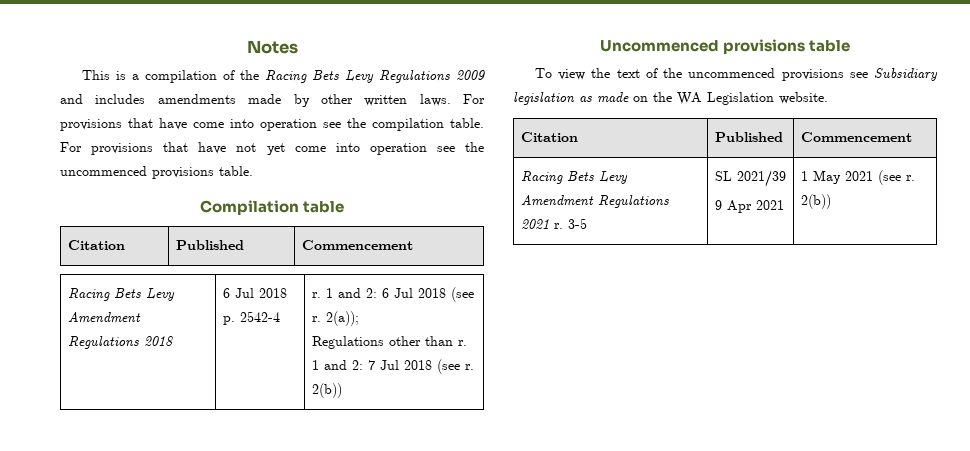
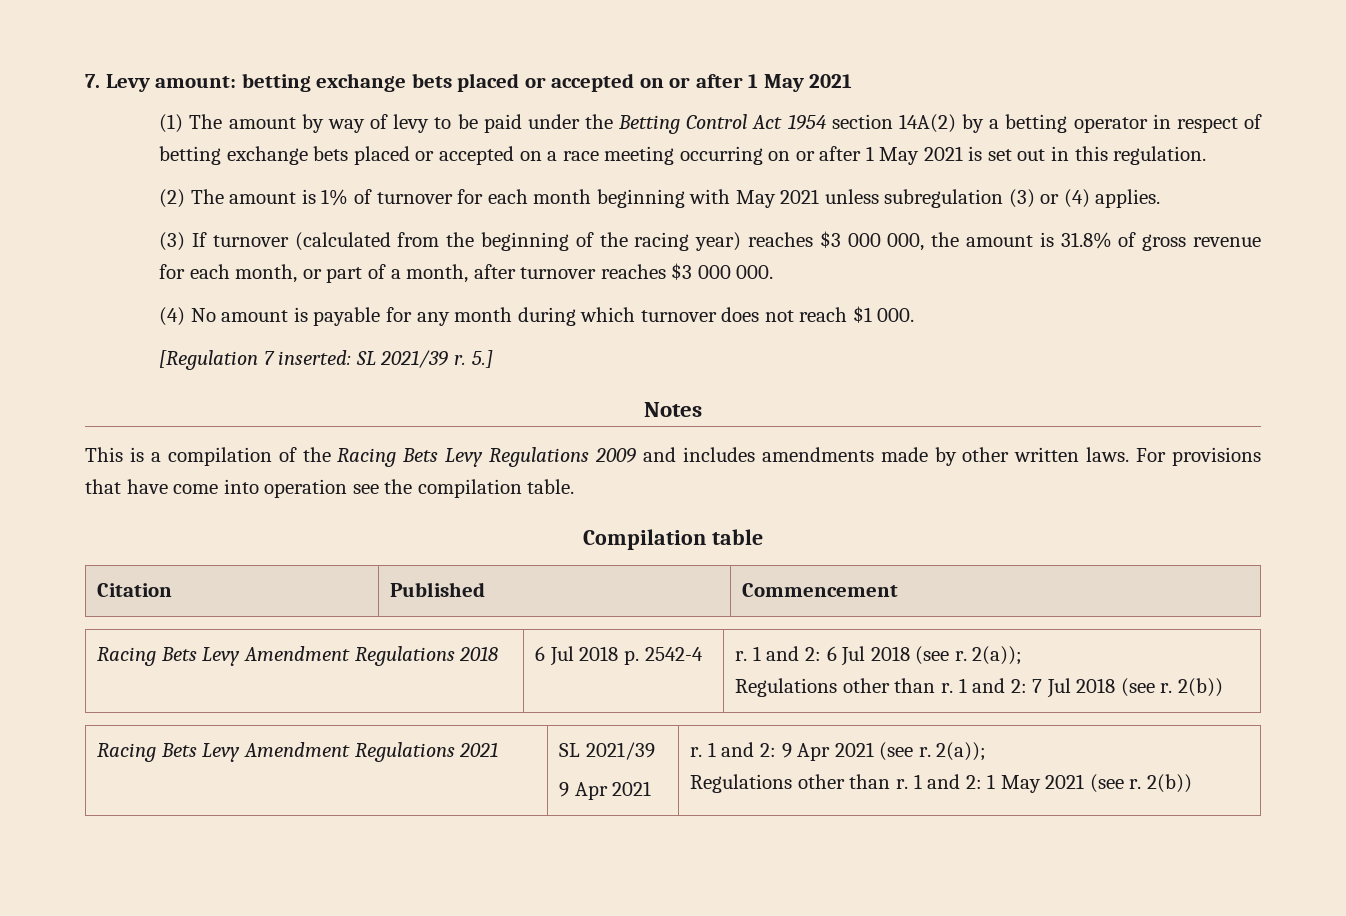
+ 7. Levy amount: betting exchange bets placed or accepted on or after 1 May 2021
+ (1) The amount by way of levy to be paid under the Betting Control Act 1954 section 14A(2) by a betting operator in respect of betting exchange bets placed or accepted on a race meeting occurring on or after 1 May 2021 is set out in this regulation.
+ (2) The amount is 1% of turnover for each month beginning with May 2021 unless subregulation (3) or (4) applies.
+ (3) If turnover (calculated from the beginning of the racing year) reaches $3 000 000, the amount is 31.8% of gross revenue for each month, or part of a month, after turnover reaches $3 000 000.
+ (4) No amount is payable for any month during which turnover does not reach $1 000.
+ [Regulation 7 inserted: SL 2021/39 r. 5.]
- For provisions that have not yet come into operation see the uncommenced provisions table.
- Uncommenced provisions table
- To view the text of the uncommenced provisions see Subsidiary legislation as made on the WA Legislation website.
- Citation | Published | Commencement
- Racing Bets Levy Amendment Regulations 2021 r. 3-5 | SL 2021/39
- 9 Apr 2021 | 1 May 2021 (see r. 2(b))
+ Racing Bets Levy Amendment Regulations 2021 | SL 2021/39
+ 9 Apr 2021 | r. 1 and 2: 9 Apr 2021 (see r. 2(a));
+ Regulations other than r. 1 and 2: 1 May 2021 (see r. 2(b))

